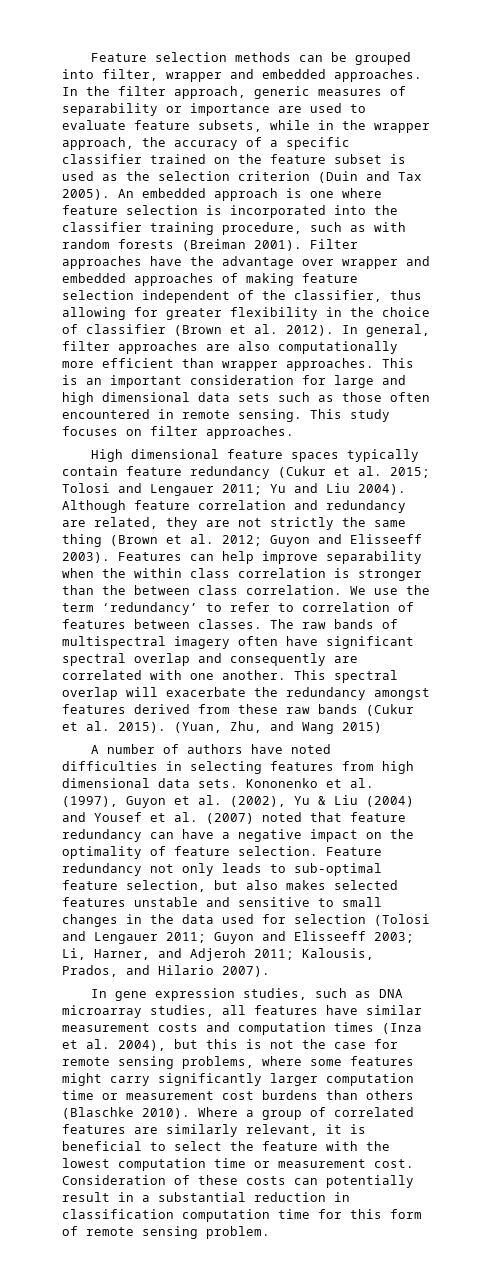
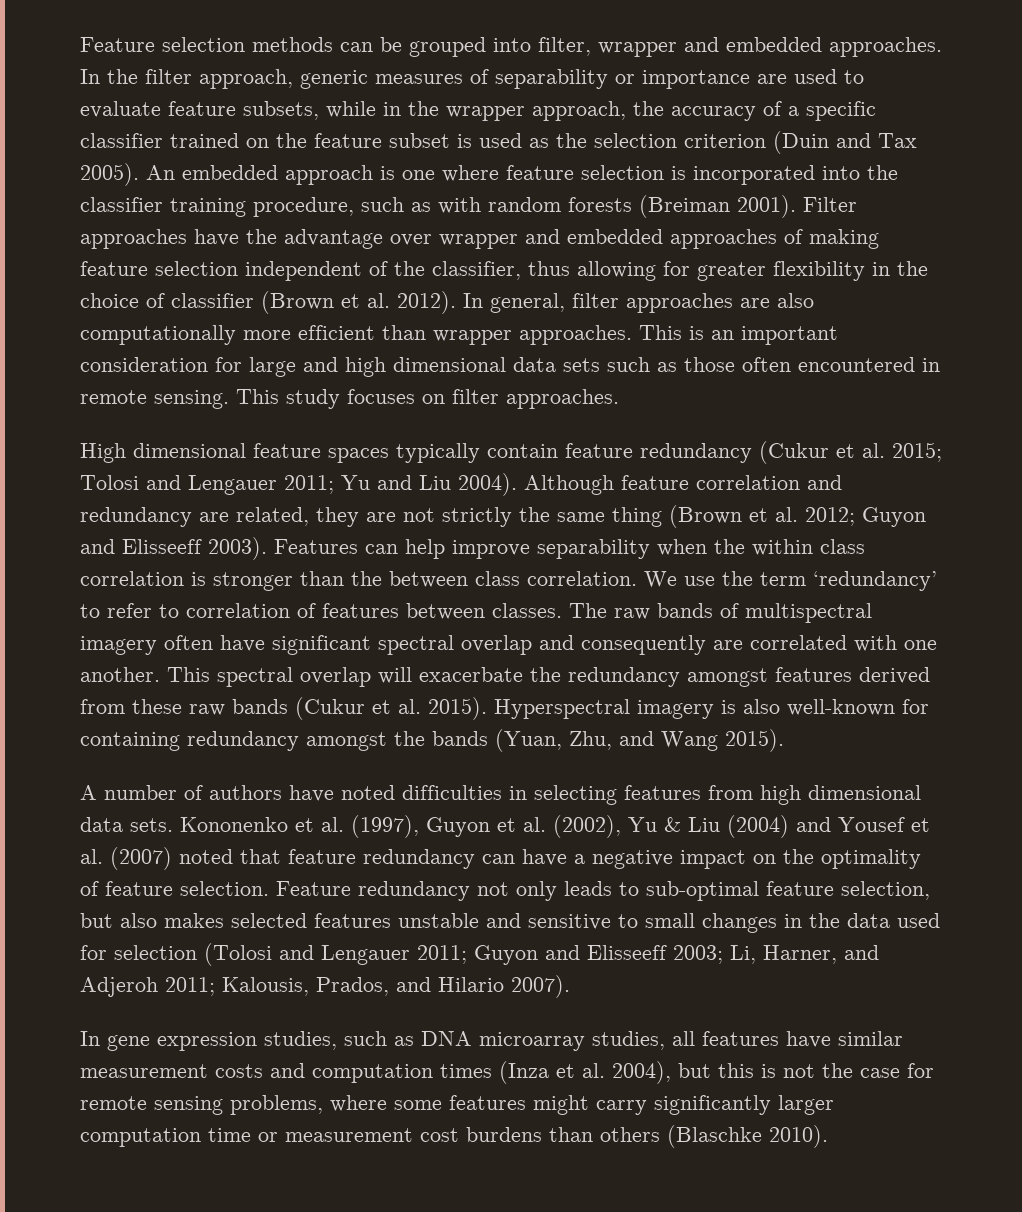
- (Yuan, Zhu, and Wang 2015)
+ Hyperspectral imagery is also well-known for containing redundancy amongst the bands (Yuan, Zhu, and Wang 2015).
- Where a group of correlated features are similarly relevant, it is beneficial to select the feature with the lowest computation time or measurement cost. Consideration of these costs can potentially result in a substantial reduction in classification computation time for this form of remote sensing problem.

